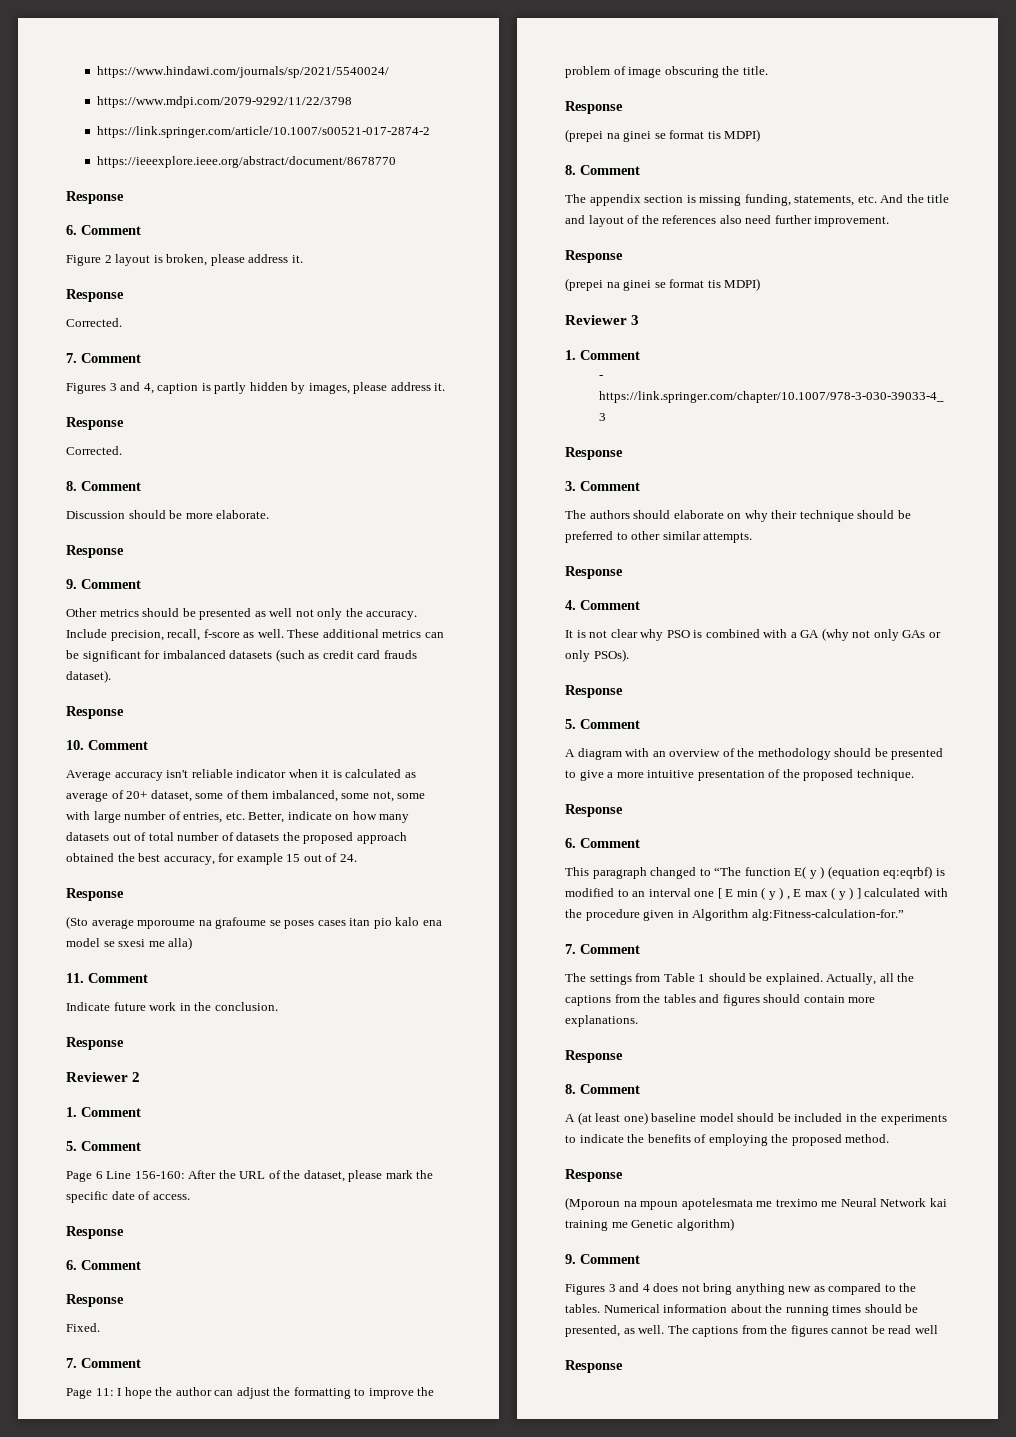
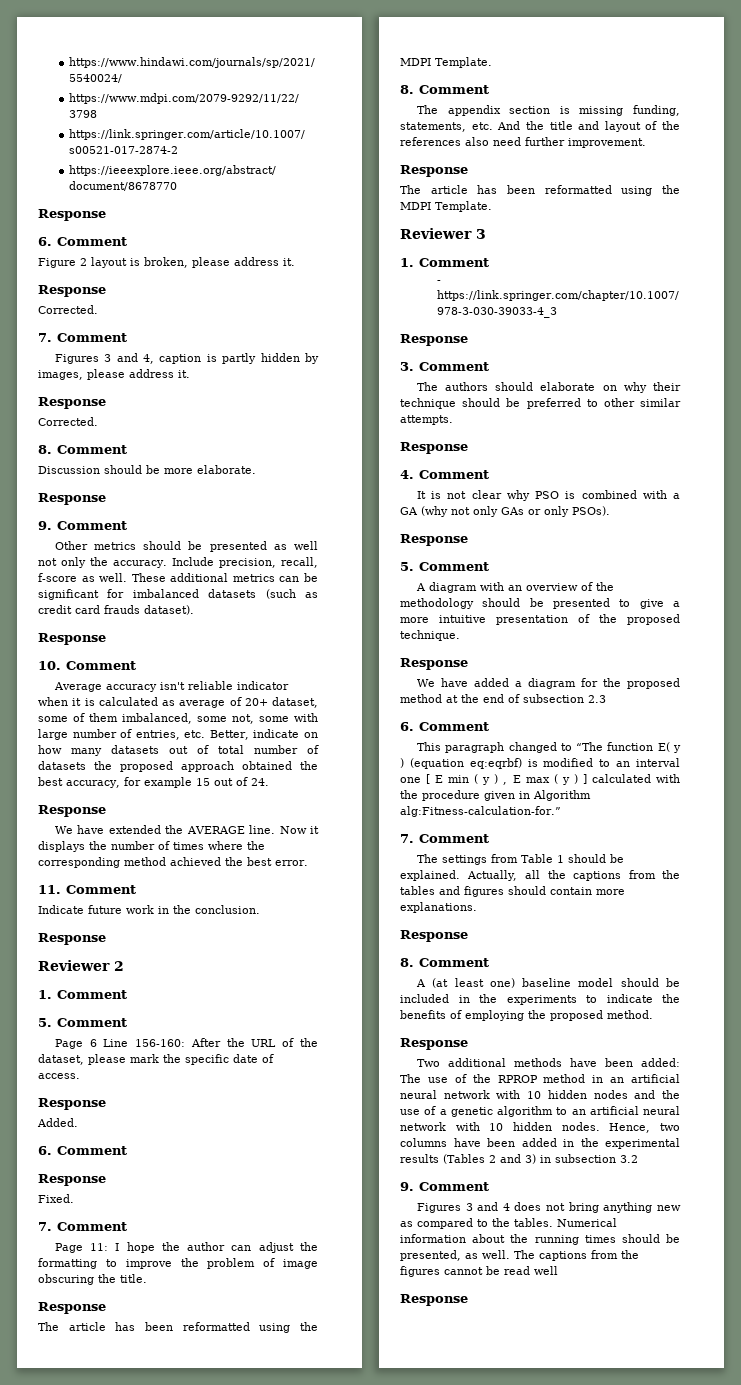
- (Sto average mporoume na grafoume se poses cases itan pio kalo ena model se sxesi me alla)
+ We have extended the AVERAGE line. Now it displays the number of times where the corresponding method achieved the best error.
+ Added.
  Page 11: I hope the author can adjust the formatting to improve the problem of image obscuring the title.
  Response
- (prepei na ginei se format tis MDPI)
+ The article has been reformatted using the MDPI Template.
  The appendix section is missing funding, statements, etc. And the title and layout of the references also need further improvement.
  Response
- (prepei na ginei se format tis MDPI)
+ The article has been reformatted using the MDPI Template.
+ We have added a diagram for the proposed method at the end of subsection 2.3
- (Mporoun na mpoun apotelesmata me treximo me Neural Network kai training me Genetic algorithm)
+ Two additional methods have been added: The use of the RPROP method in an artificial neural network with 10 hidden nodes and the use of a genetic algorithm to an artificial neural network with 10 hidden nodes. Hence, two columns have been added in the experimental results (Tables 2 and 3) in subsection 3.2

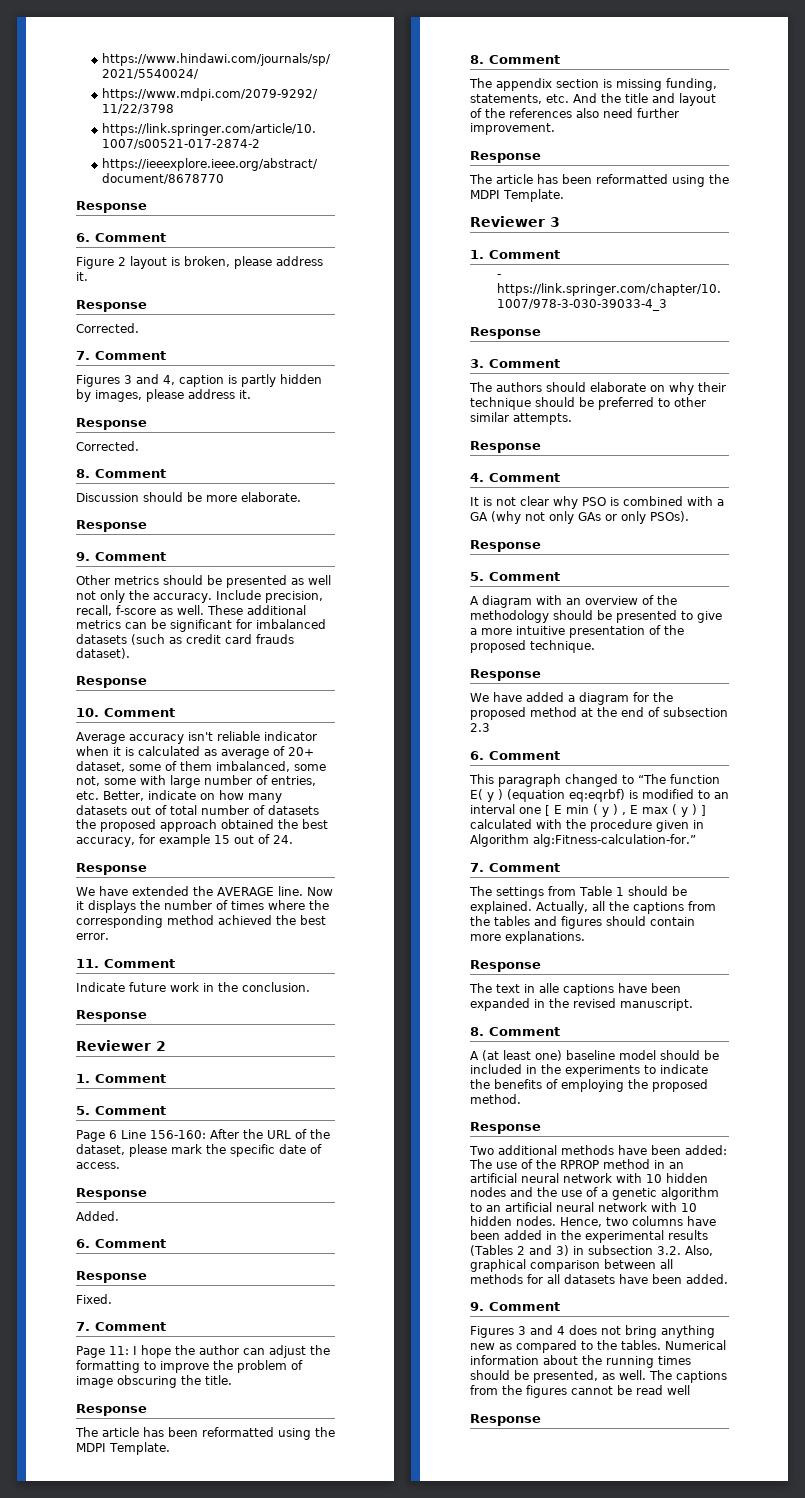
+ The text in alle captions have been expanded in the revised manuscript.
- Hence, two columns have been added in the experimental results (Tables 2 and 3) in subsection 3.2
+ Hence, two columns have been added in the experimental results (Tables 2 and 3) in subsection 3.2. Also, graphical comparison between all methods for all datasets have been added.

